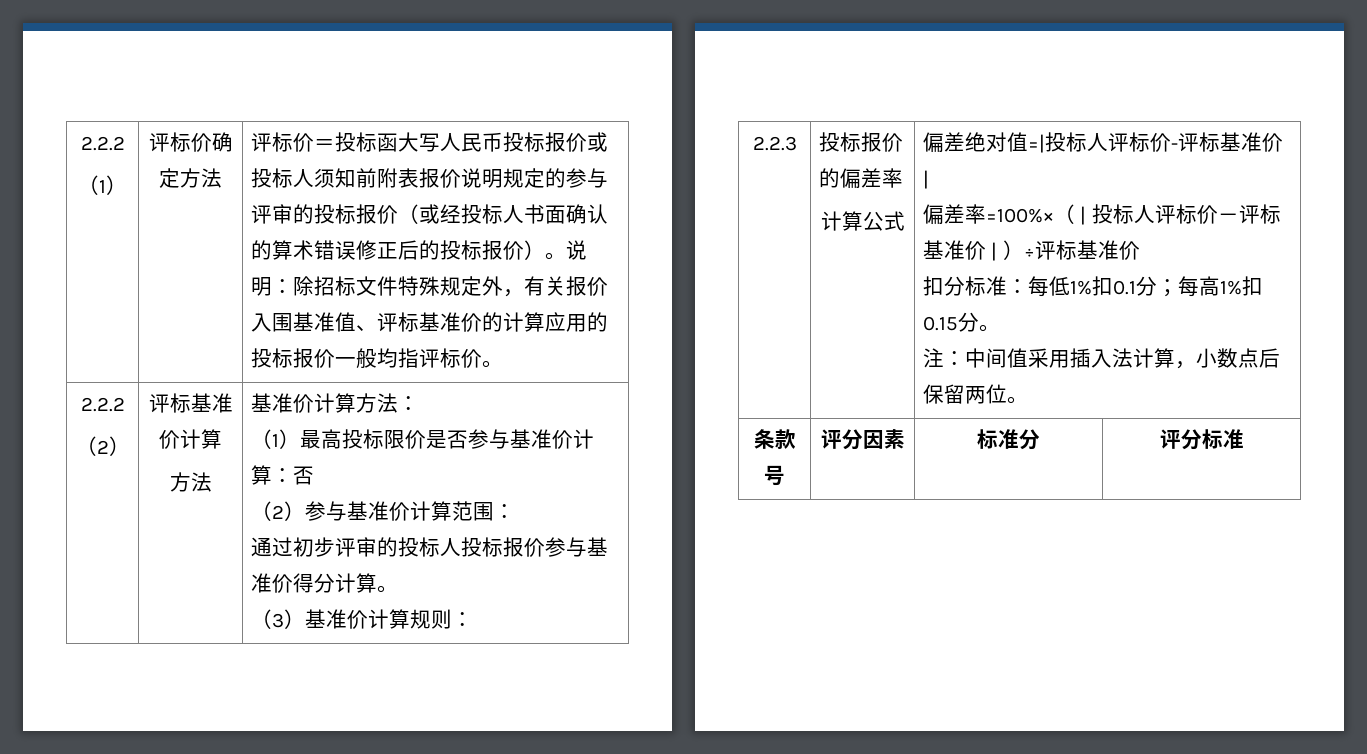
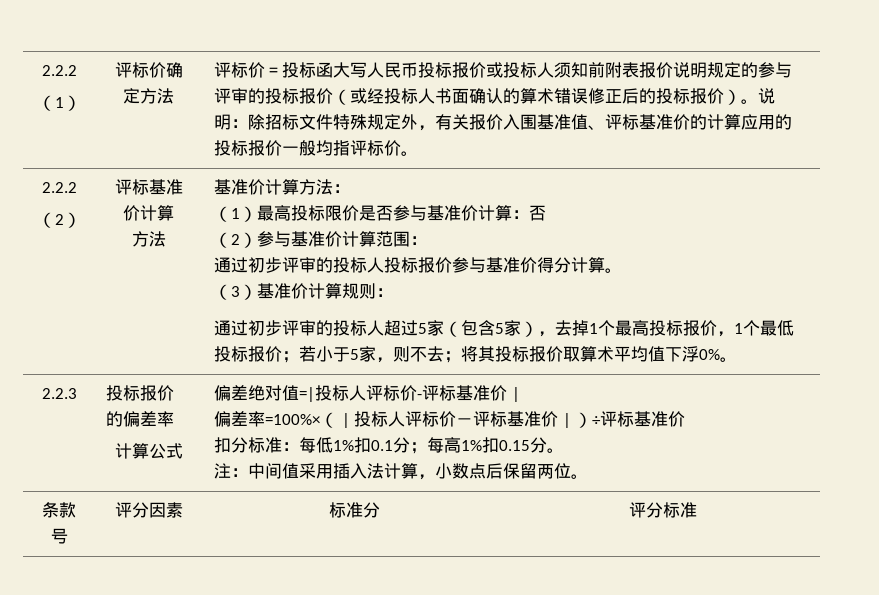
+ 通过初步评审的投标人超过5家（包含5家），去掉1个最高投标报价，1个最低投标报价；若小于5家，则不去；将其投标报价取算术平均值下浮0%。

